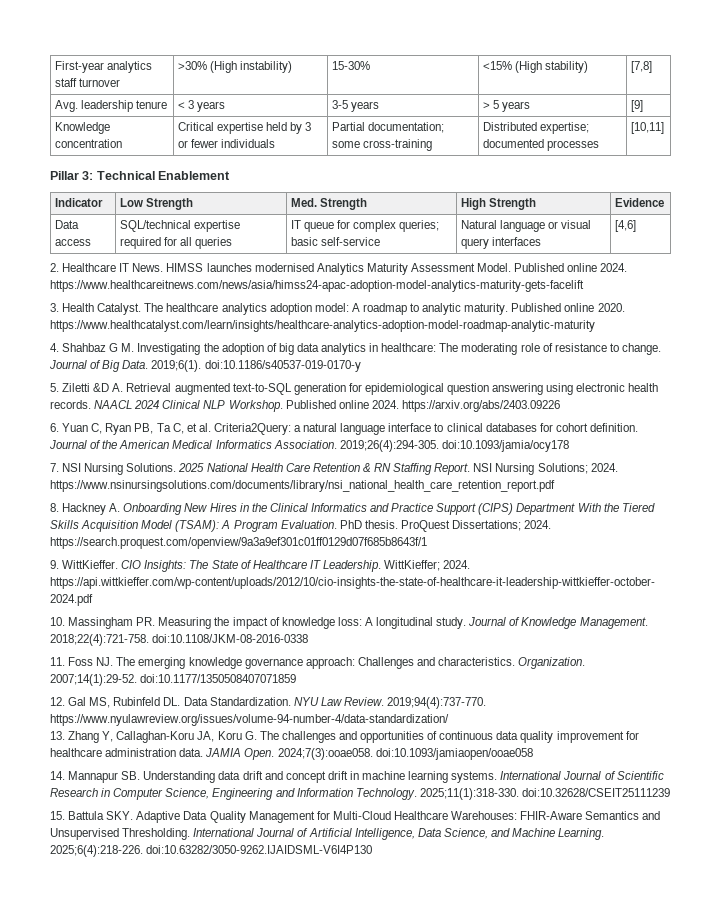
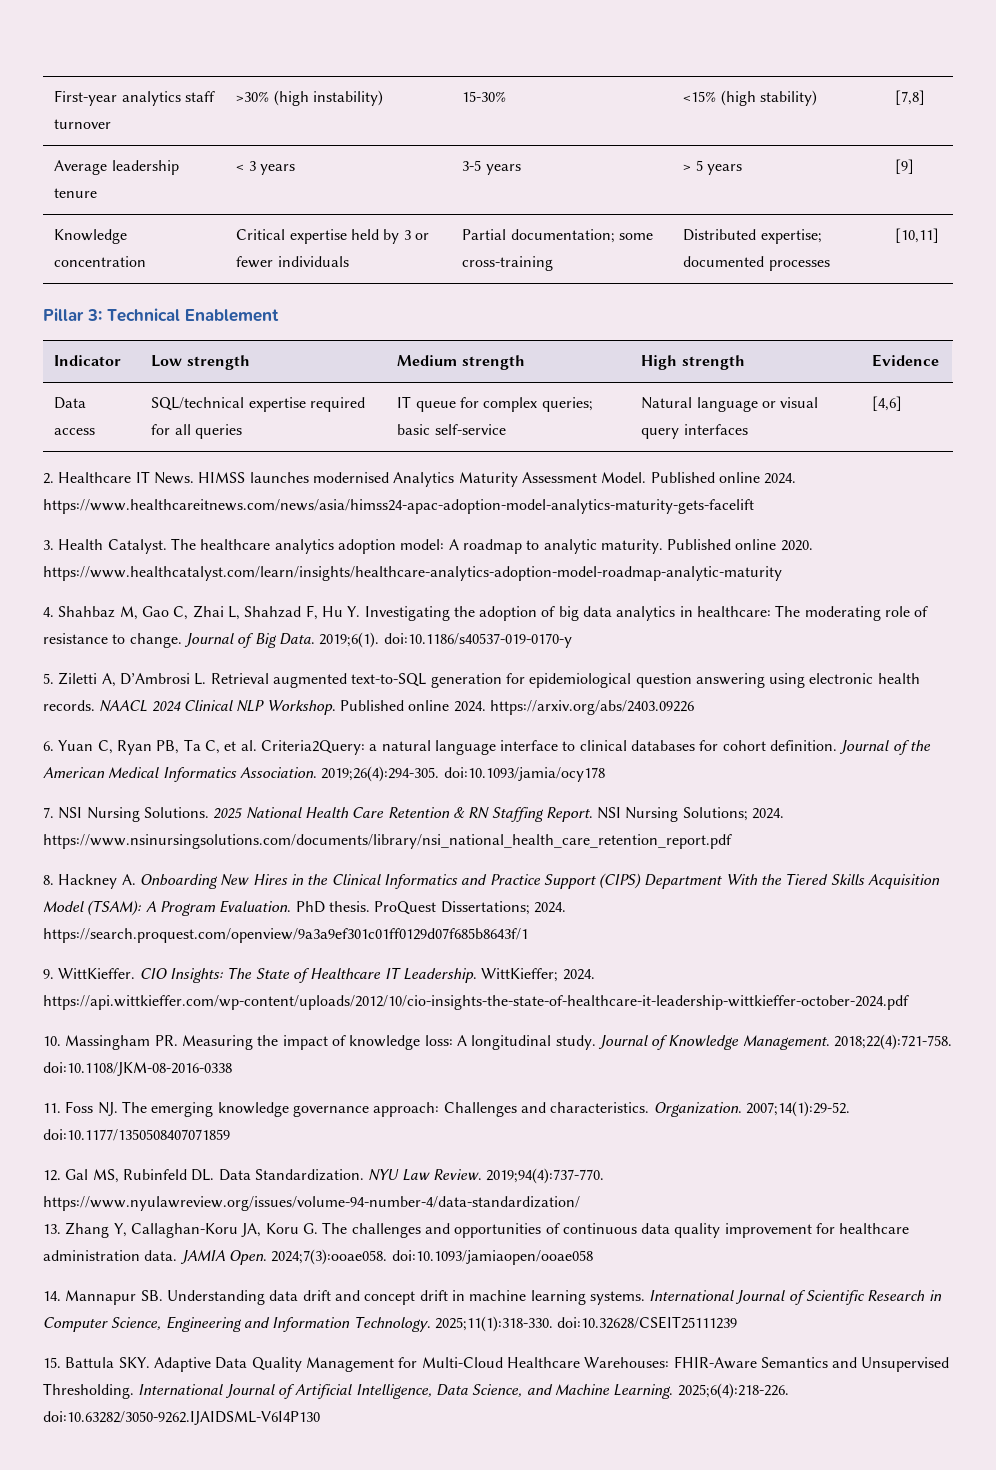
- First-year analytics staff turnover | >30% (High instability) | 15-30% | <15% (High stability) | [7,8]
+ First-year analytics staff turnover | >30% (high instability) | 15-30% | <15% (high stability) | [7,8]
- Avg. leadership tenure | < 3 years | 3-5 years | > 5 years | [9]
+ Average leadership tenure | < 3 years | 3-5 years | > 5 years | [9]
- Indicator | Low Strength | Med. Strength | High Strength | Evidence
+ Indicator | Low strength | Medium strength | High strength | Evidence
- 4. Shahbaz G M. Investigating the adoption of big data analytics in healthcare: The moderating role of resistance to change.
+ 4. Shahbaz M, Gao C, Zhai L, Shahzad F, Hu Y. Investigating the adoption of big data analytics in healthcare: The moderating role of resistance to change.
- 5. Ziletti &D A. Retrieval augmented text-to-SQL generation for epidemiological question answering using electronic health records.
+ 5. Ziletti A, D’Ambrosi L. Retrieval augmented text-to-SQL generation for epidemiological question answering using electronic health records.

